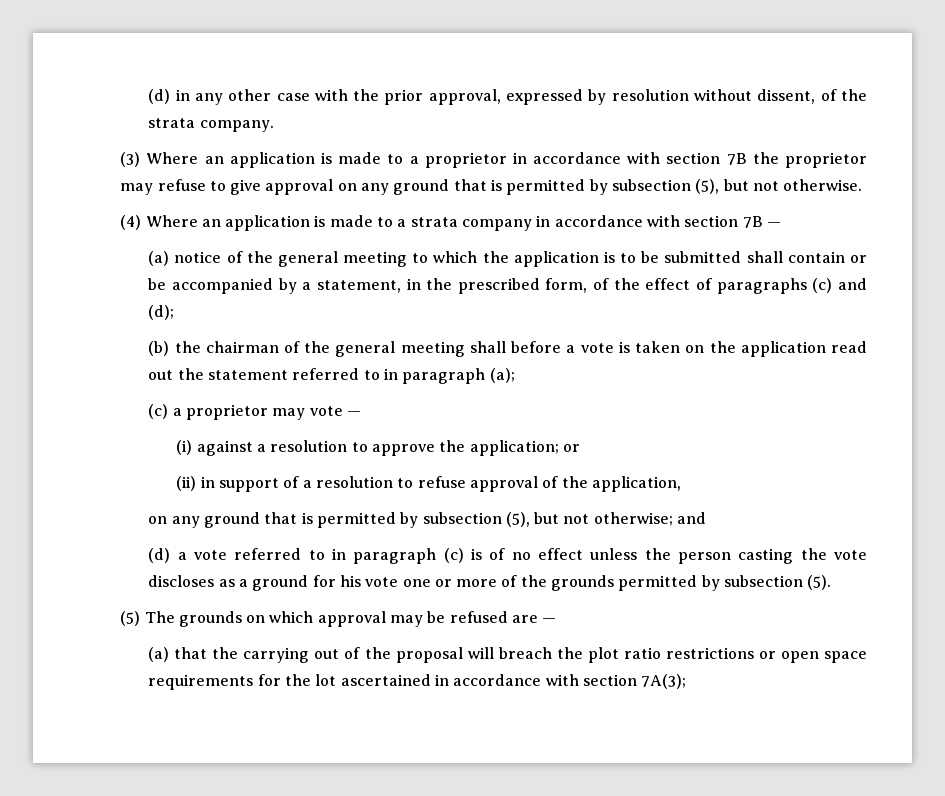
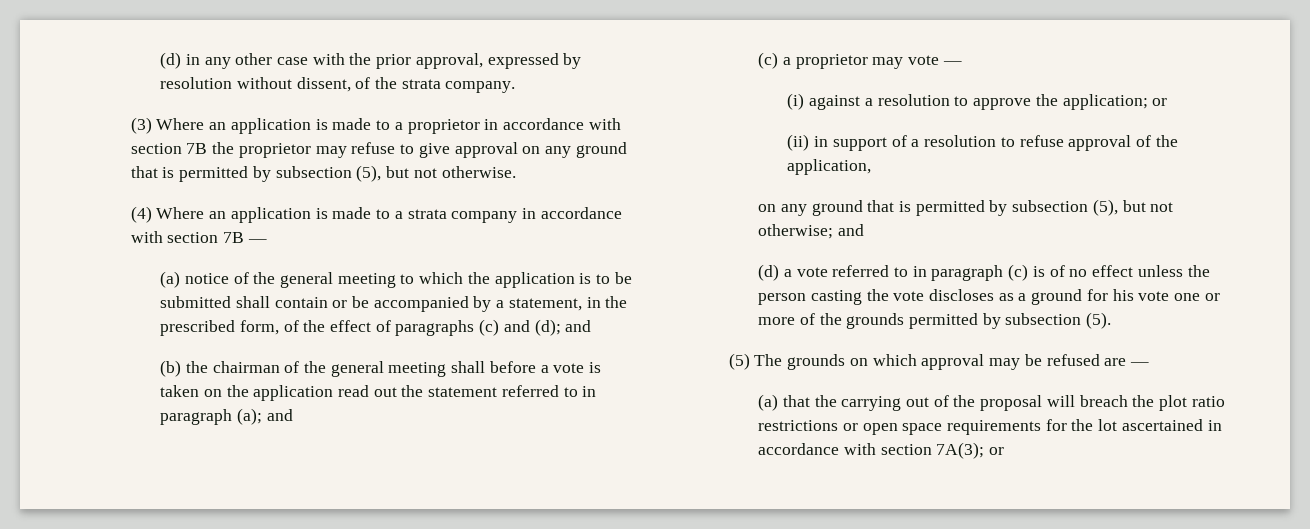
- (a) notice of the general meeting to which the application is to be submitted shall contain or be accompanied by a statement, in the prescribed form, of the effect of paragraphs (c) and (d);
+ (a) notice of the general meeting to which the application is to be submitted shall contain or be accompanied by a statement, in the prescribed form, of the effect of paragraphs (c) and (d); and
- (b) the chairman of the general meeting shall before a vote is taken on the application read out the statement referred to in paragraph (a);
+ (b) the chairman of the general meeting shall before a vote is taken on the application read out the statement referred to in paragraph (a); and
- (a) that the carrying out of the proposal will breach the plot ratio restrictions or open space requirements for the lot ascertained in accordance with section 7A(3);
+ (a) that the carrying out of the proposal will breach the plot ratio restrictions or open space requirements for the lot ascertained in accordance with section 7A(3); or

